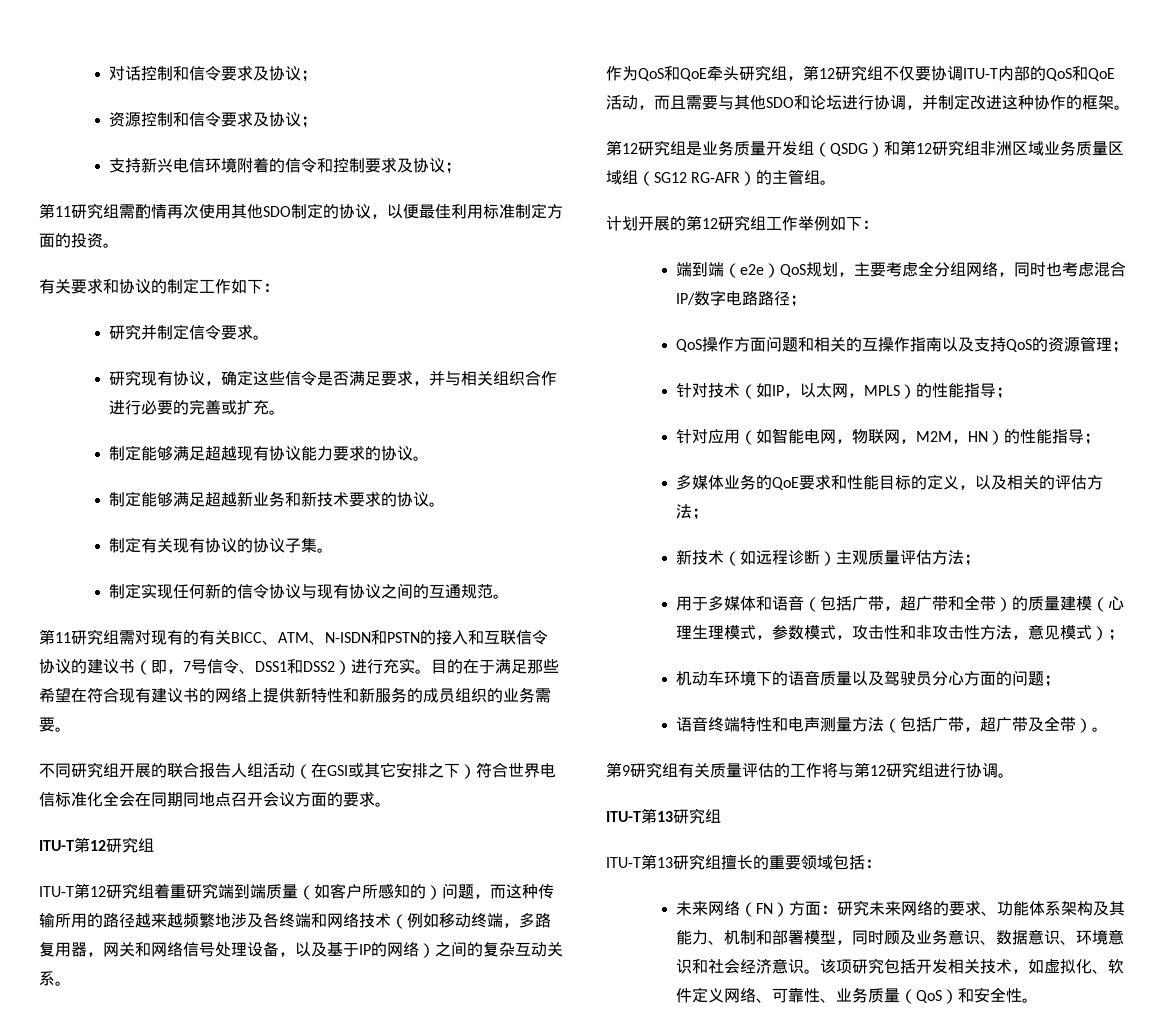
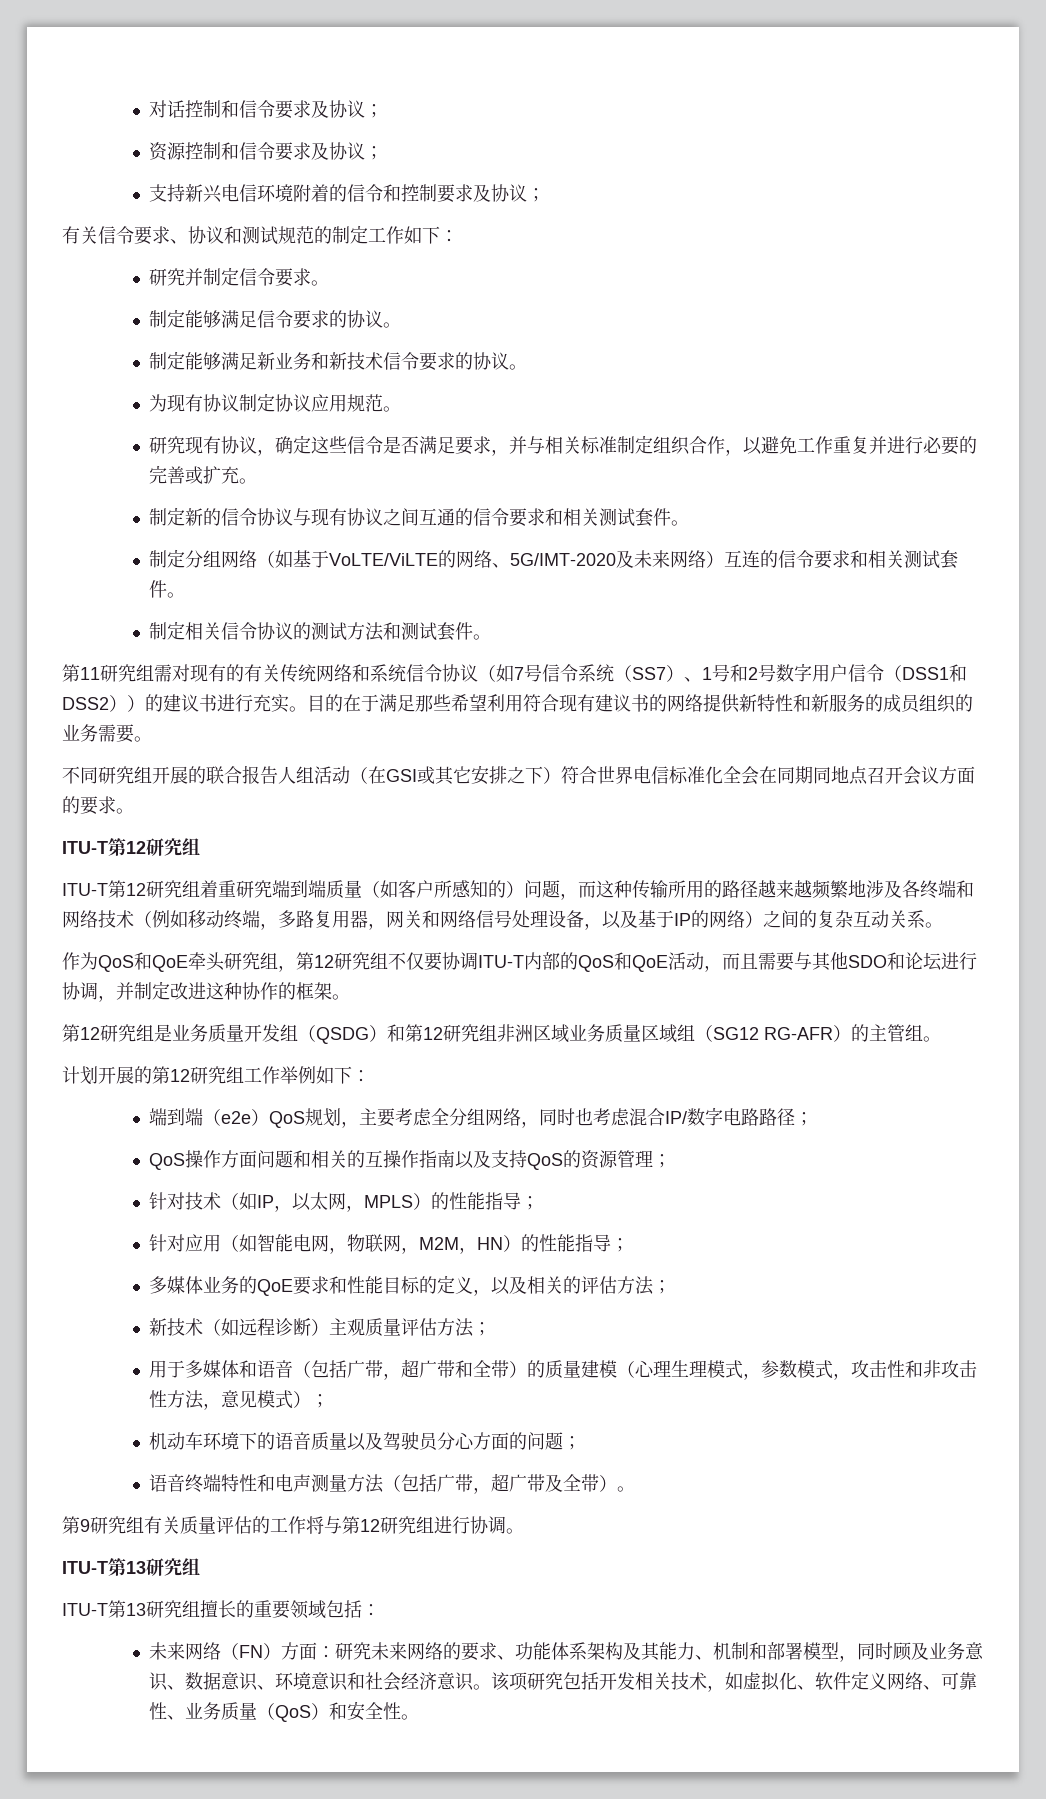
- 第11研究组需酌情再次使用其他SDO制定的协议，以便最佳利用标准制定方面的投资。
- 有关要求和协议的制定工作如下：
+ 有关信令要求、协议和测试规范的制定工作如下：
+ 制定能够满足信令要求的协议。
+ 制定能够满足新业务和新技术信令要求的协议。
+ 为现有协议制定协议应用规范。
- 研究现有协议，确定这些信令是否满足要求，并与相关组织合作进行必要的完善或扩充。
+ 研究现有协议，确定这些信令是否满足要求，并与相关标准制定组织合作，以避免工作重复并进行必要的完善或扩充。
- 制定能够满足超越现有协议能力要求的协议。
- 制定能够满足超越新业务和新技术要求的协议。
- 制定有关现有协议的协议子集。
- 制定实现任何新的信令协议与现有协议之间的互通规范。
+ 制定新的信令协议与现有协议之间互通的信令要求和相关测试套件。
+ 制定分组网络（如基于VoLTE/ViLTE的网络、5G/IMT-2020及未来网络）互连的信令要求和相关测试套件。
+ 制定相关信令协议的测试方法和测试套件。
- 第11研究组需对现有的有关BICC、ATM、N-ISDN和PSTN的接入和互联信令协议的建议书（即，7号信令、DSS1和DSS2）进行充实。
+ 第11研究组需对现有的有关传统网络和系统信令协议（如7号信令系统（SS7）、1号和2号数字用户信令（DSS1和DSS2））的建议书进行充实。
- 目的在于满足那些希望在符合现有建议书的网络上提供新特性和新服务的成员组织的业务需要。
+ 目的在于满足那些希望利用符合现有建议书的网络提供新特性和新服务的成员组织的业务需要。

